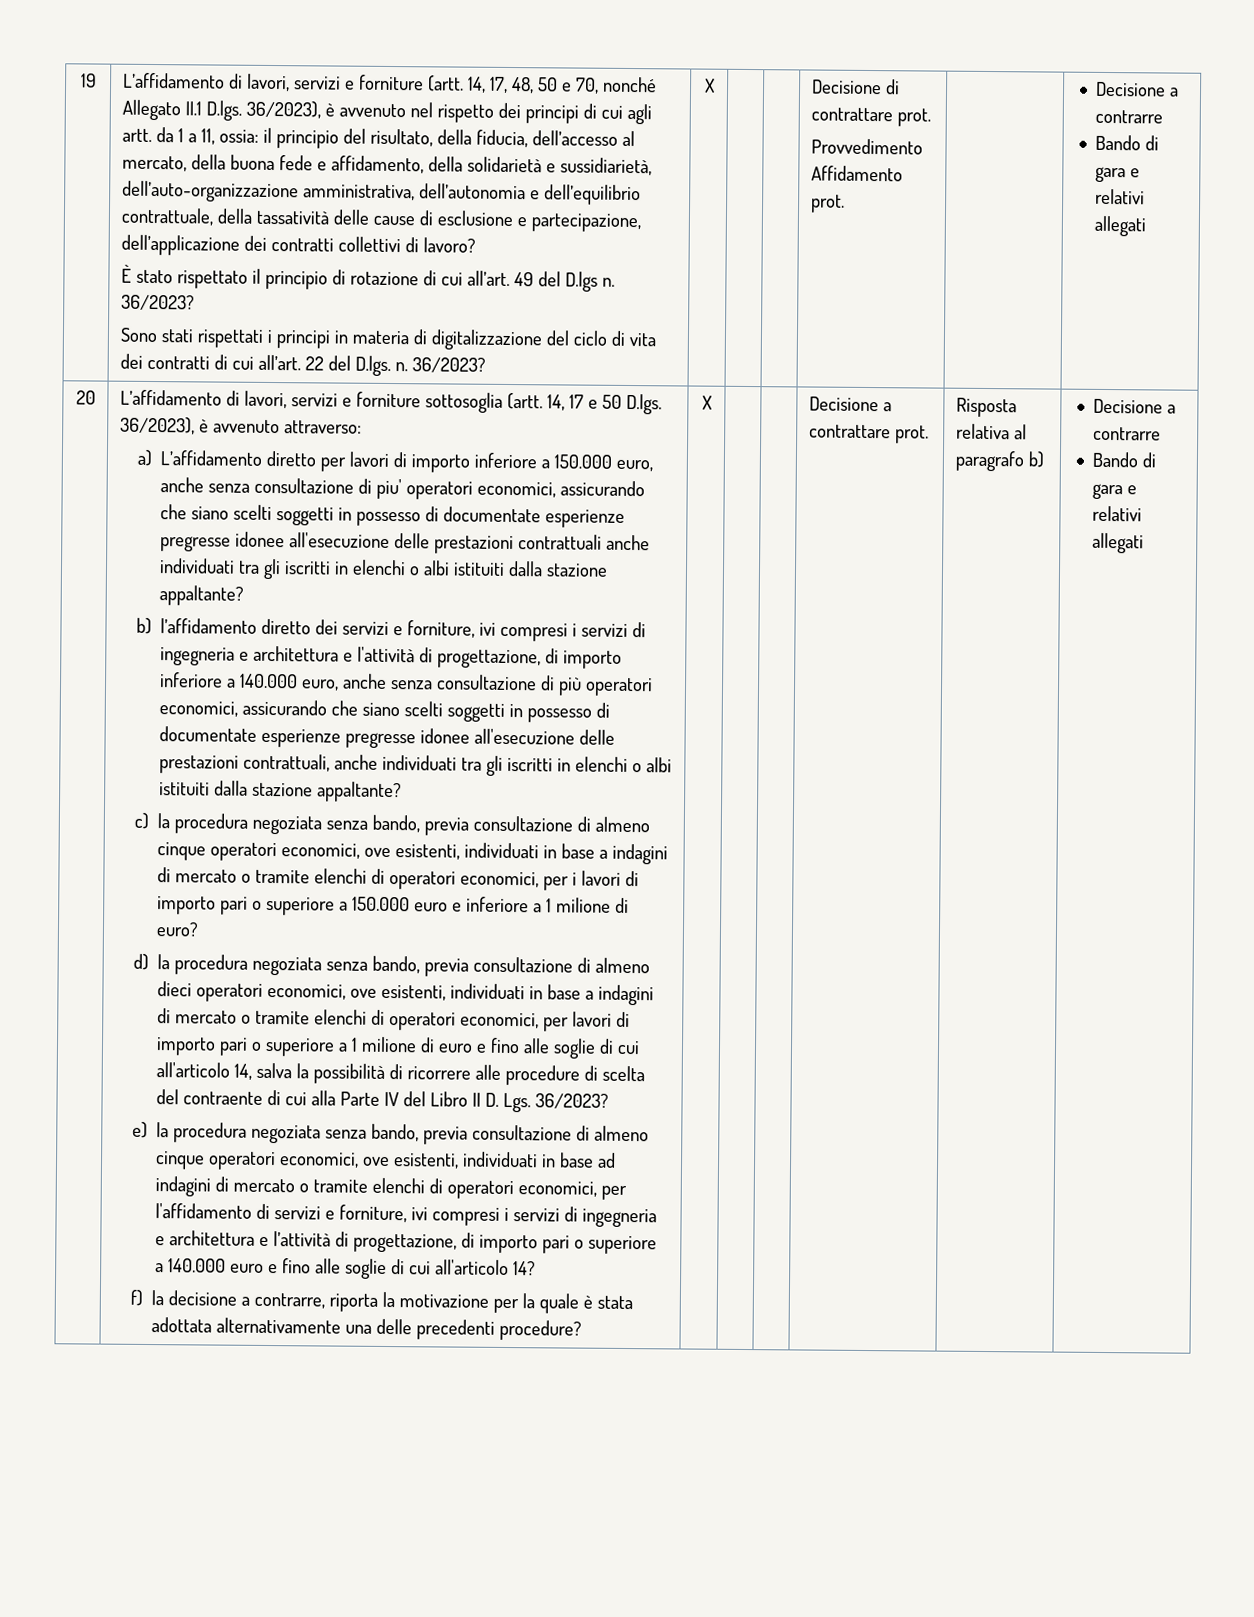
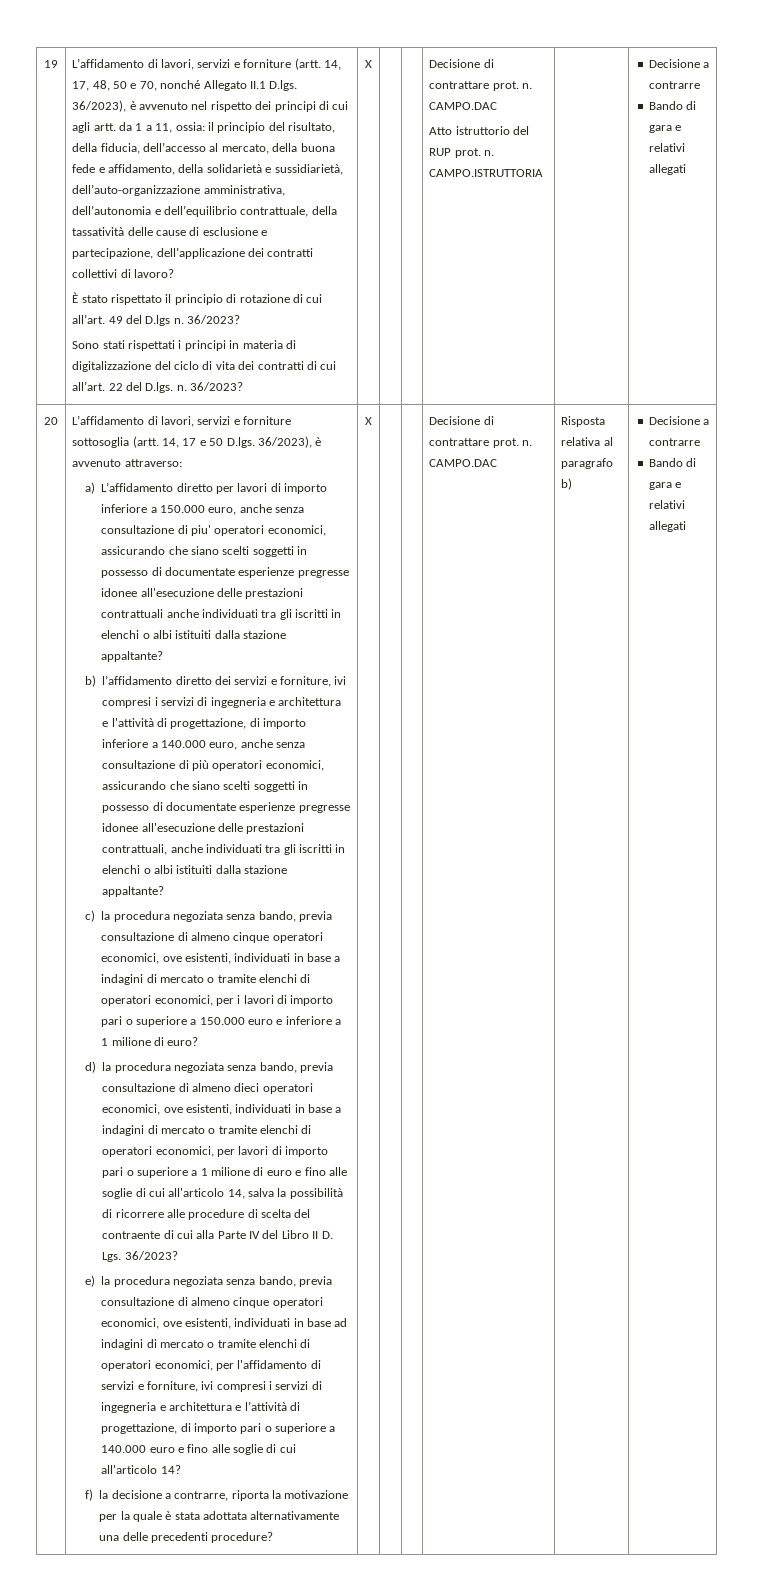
- 36/2023? | X | | | Decisione di contrattare prot.
- Provvedimento Affidamento prot.
+ 36/2023? | X | | | Decisione di contrattare prot. n. CAMPO.DAC
+ Atto istruttorio del RUP prot. n. CAMPO.ISTRUTTORIA
- f) la decisione a contrarre, riporta la motivazione per la quale è stata adottata alternativamente una delle precedenti procedure? | X | | | Decisione a contrattare prot.
+ f) la decisione a contrarre, riporta la motivazione per la quale è stata adottata alternativamente una delle precedenti procedure? | X | | | Decisione di contrattare prot. n. CAMPO.DAC

